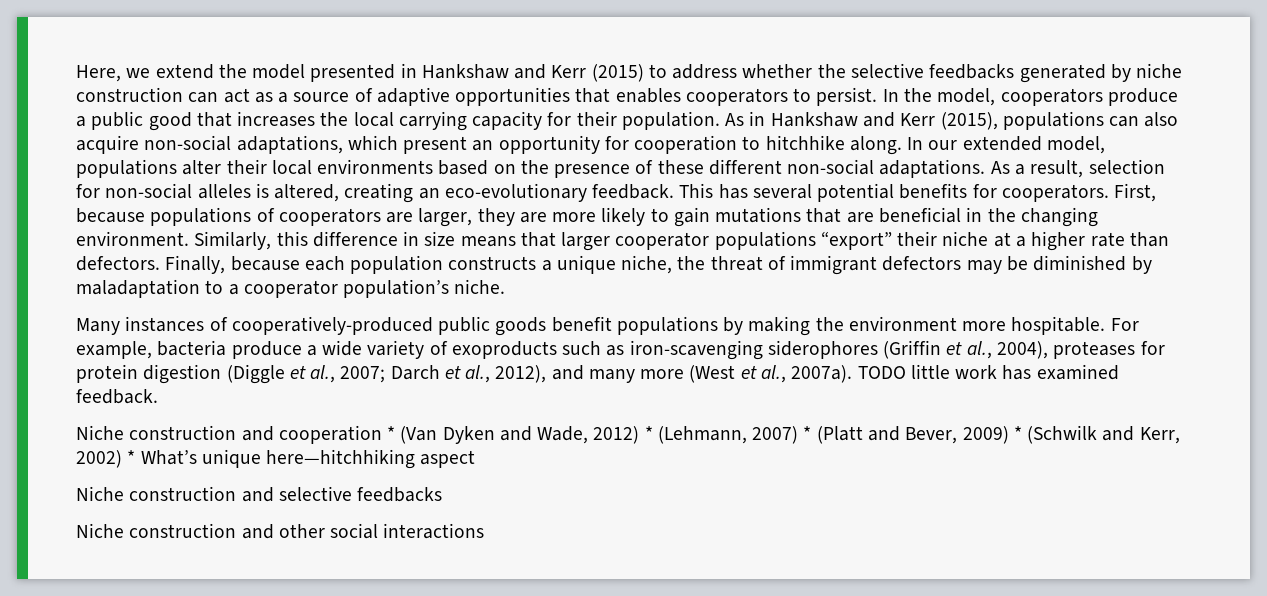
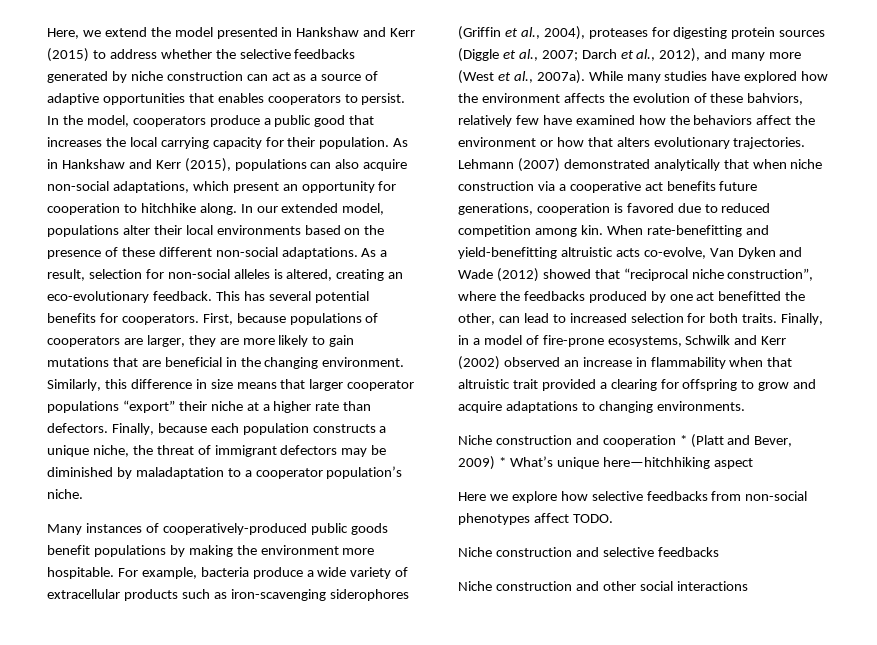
- For example, bacteria produce a wide variety of exoproducts such as iron-scavenging siderophores (Griffin et al., 2004), proteases for protein digestion (Diggle et al., 2007; Darch et al., 2012), and many more (West et al., 2007a).
+ For example, bacteria produce a wide variety of extracellular products such as iron-scavenging siderophores (Griffin et al., 2004), proteases for digesting protein sources (Diggle et al., 2007; Darch et al., 2012), and many more (West et al., 2007a).
- TODO little work has examined feedback.
+ While many studies have explored how the environment affects the evolution of these bahviors, relatively few have examined how the behaviors affect the environment or how that alters evolutionary trajectories. Lehmann (2007) demonstrated analytically that when niche construction via a cooperative act benefits future generations, cooperation is favored due to reduced competition among kin. When rate-benefitting and yield-benefitting altruistic acts co-evolve, Van Dyken and Wade (2012) showed that “reciprocal niche construction”, where the feedbacks produced by one act benefitted the other, can lead to increased selection for both traits. Finally, in a model of fire-prone ecosystems, Schwilk and Kerr (2002) observed an increase in flammability when that altruistic trait provided a clearing for offspring to grow and acquire adaptations to changing environments.
- Niche construction and cooperation * (Van Dyken and Wade, 2012) * (Lehmann, 2007) * (Platt and Bever, 2009) * (Schwilk and Kerr, 2002) * What’s unique here—hitchhiking aspect
+ Niche construction and cooperation * (Platt and Bever, 2009) * What’s unique here—hitchhiking aspect
+ Here we explore how selective feedbacks from non-social phenotypes affect TODO.

